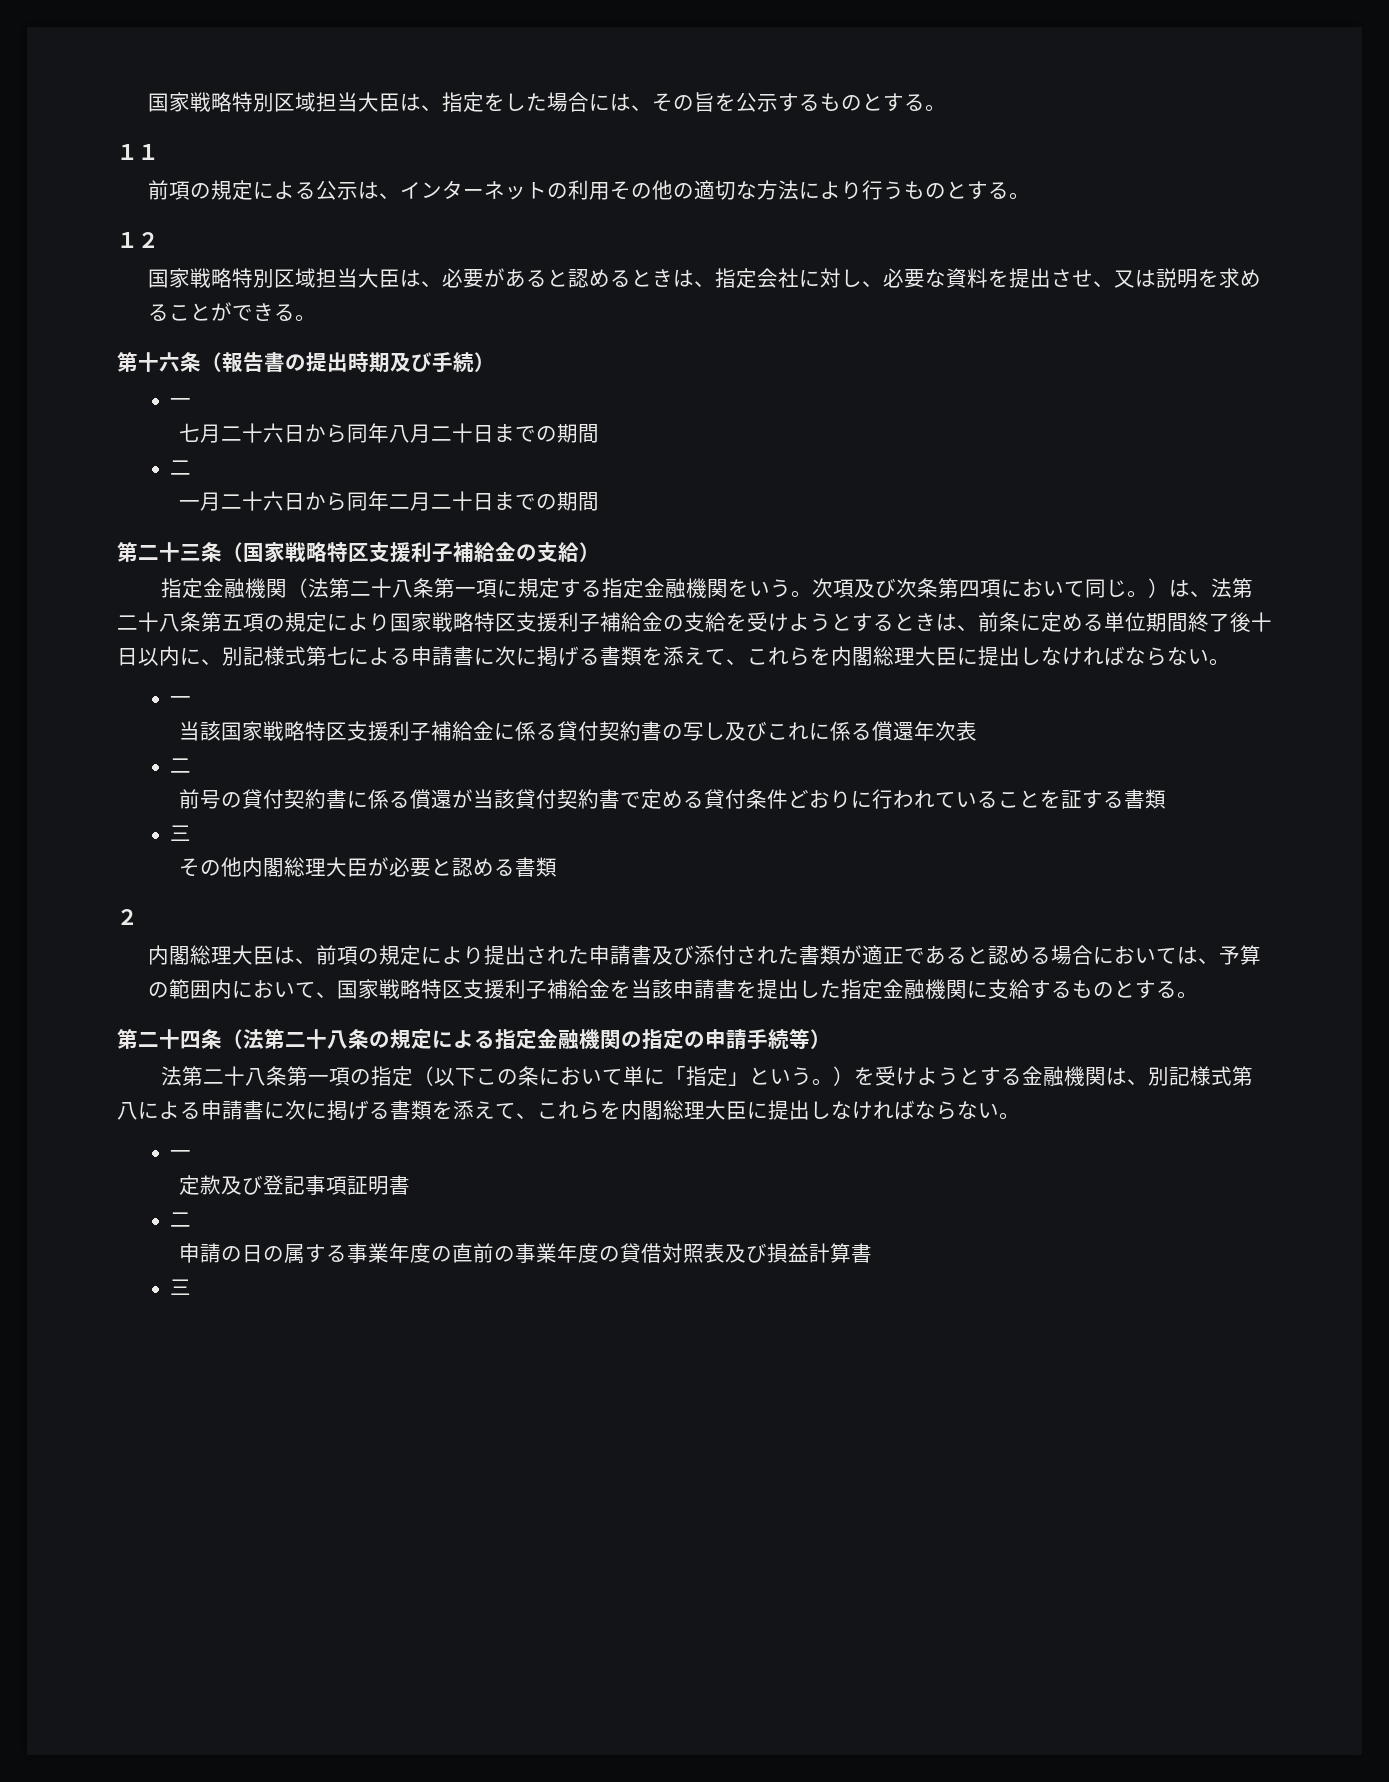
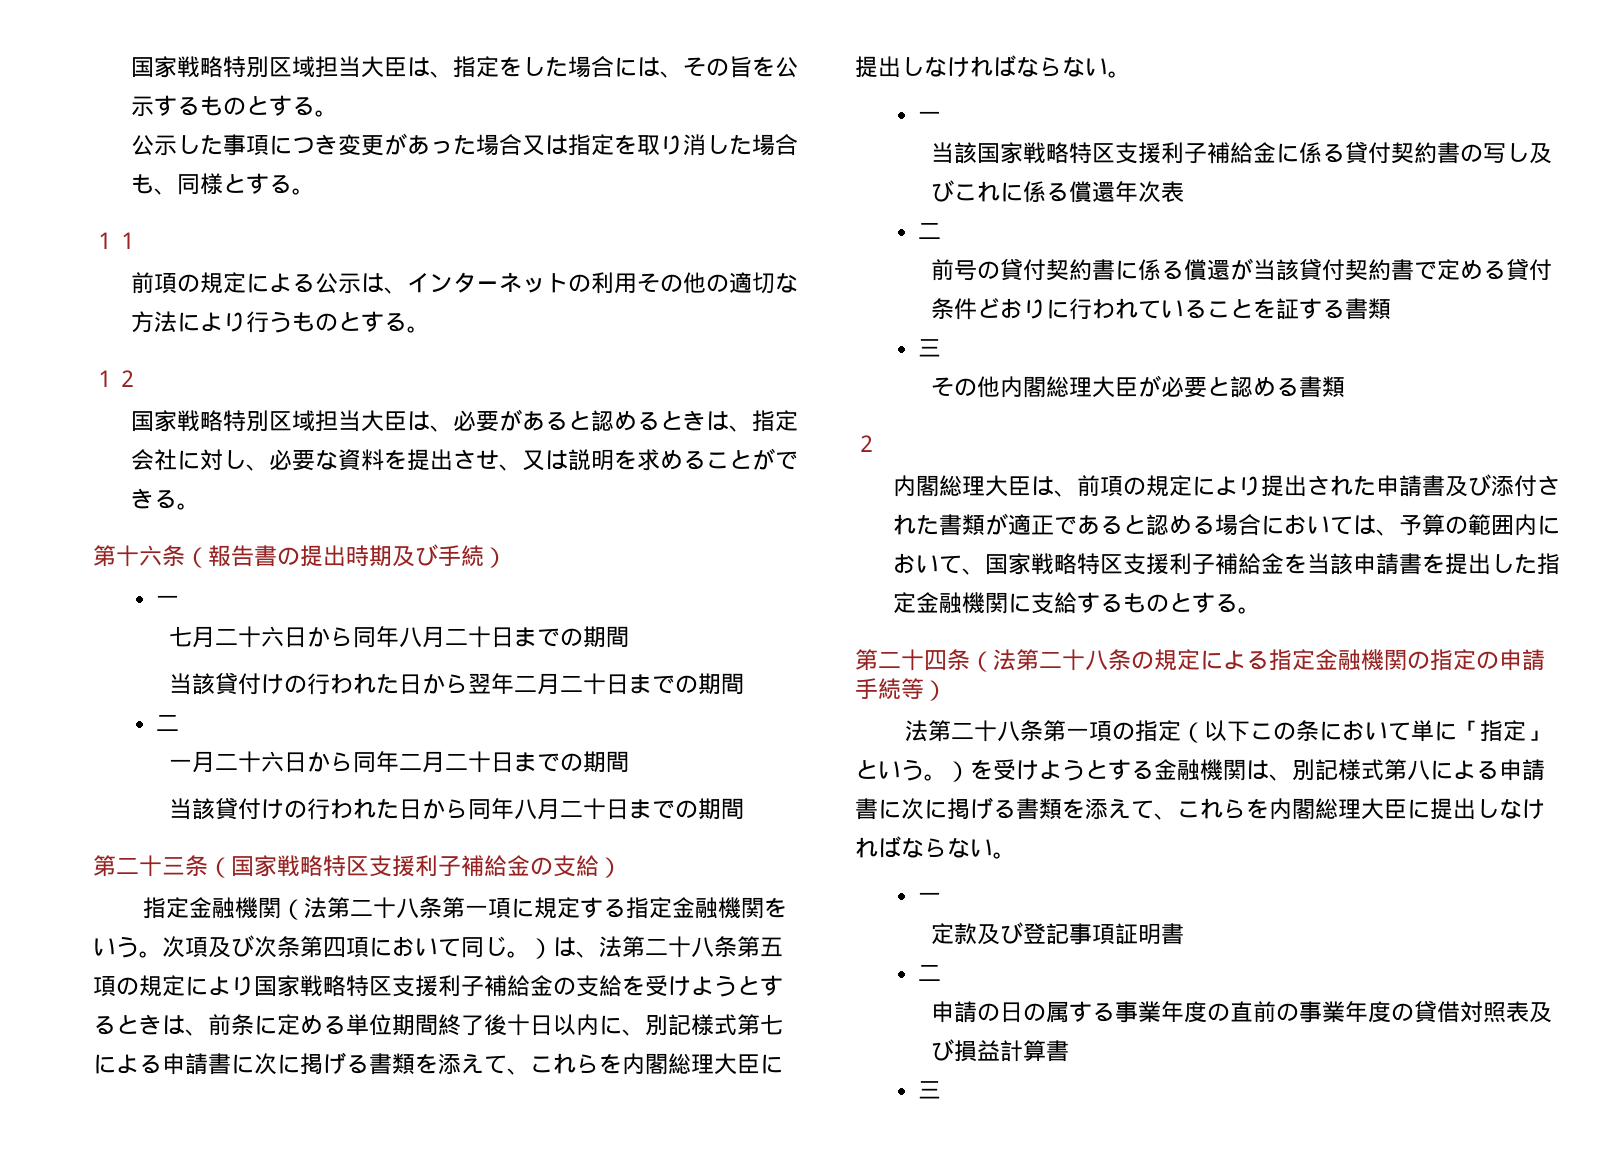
+ 公示した事項につき変更があった場合又は指定を取り消した場合も、同様とする。
+ 当該貸付けの行われた日から翌年二月二十日までの期間
+ 当該貸付けの行われた日から同年八月二十日までの期間

